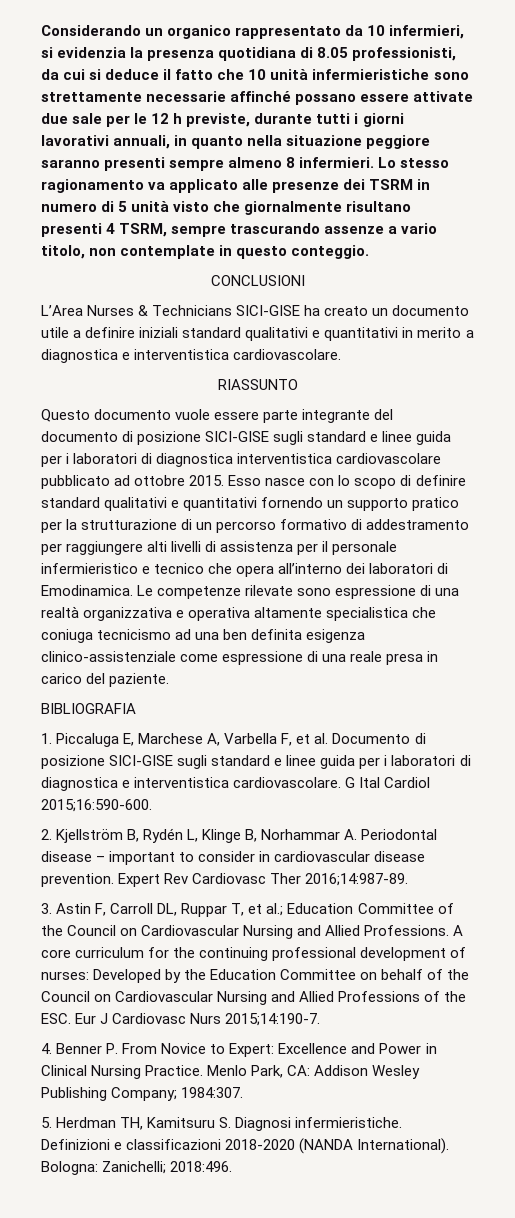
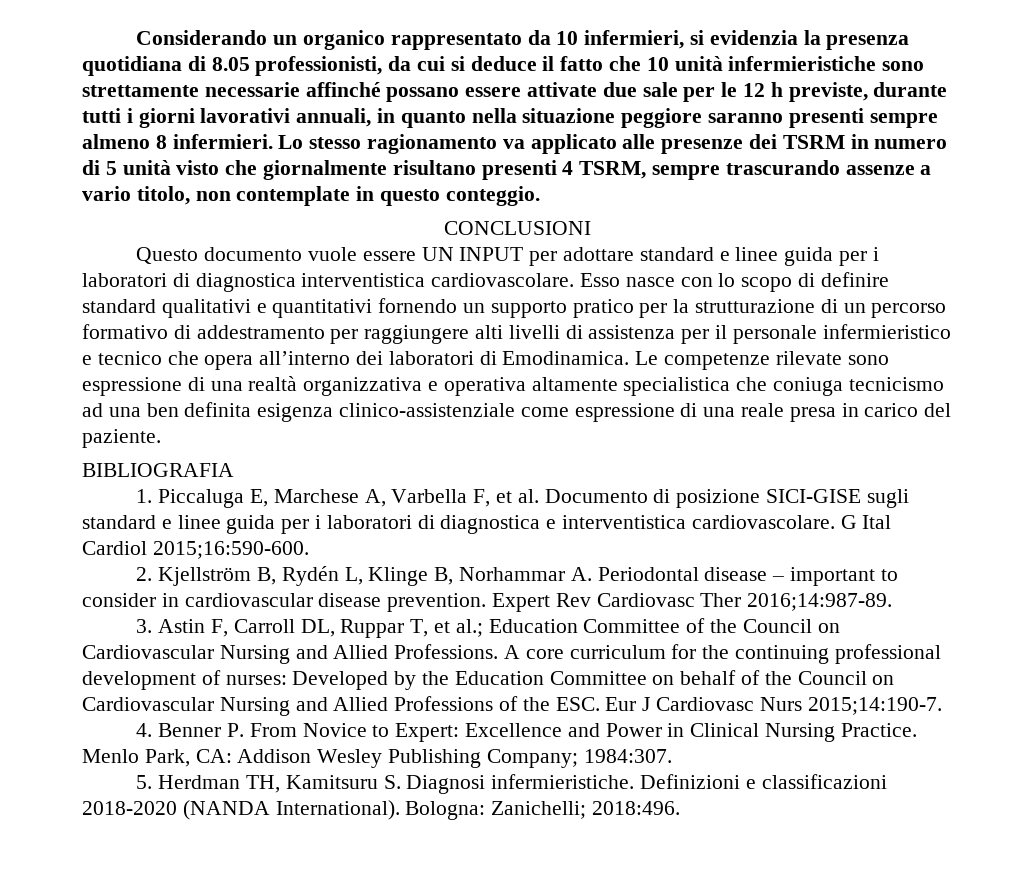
- L’Area Nurses & Technicians SICI-GISE ha creato un documento utile a definire iniziali standard qualitativi e quantitativi in merito a diagnostica e interventistica cardiovascolare.
- RIASSUNTO
- Questo documento vuole essere parte integrante del documento di posizione SICI-GISE sugli standard e linee guida per i laboratori di diagnostica interventistica cardiovascolare pubblicato ad ottobre 2015.
+ Questo documento vuole essere UN INPUT per adottare standard e linee guida per i laboratori di diagnostica interventistica cardiovascolare.

